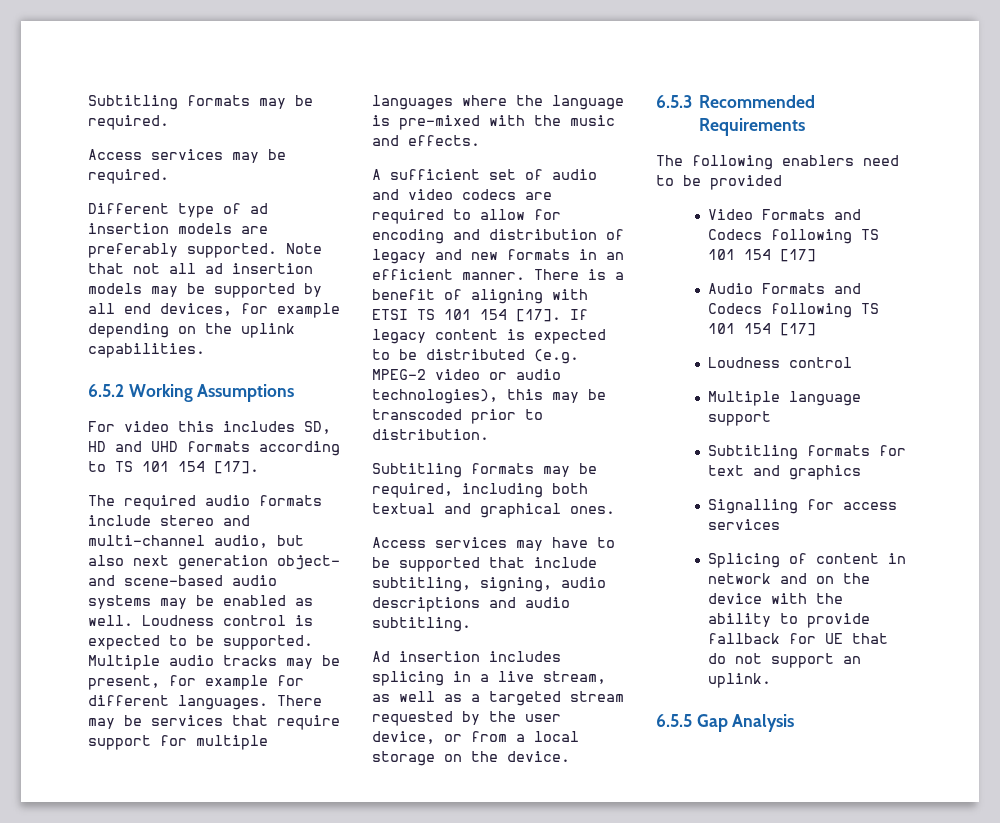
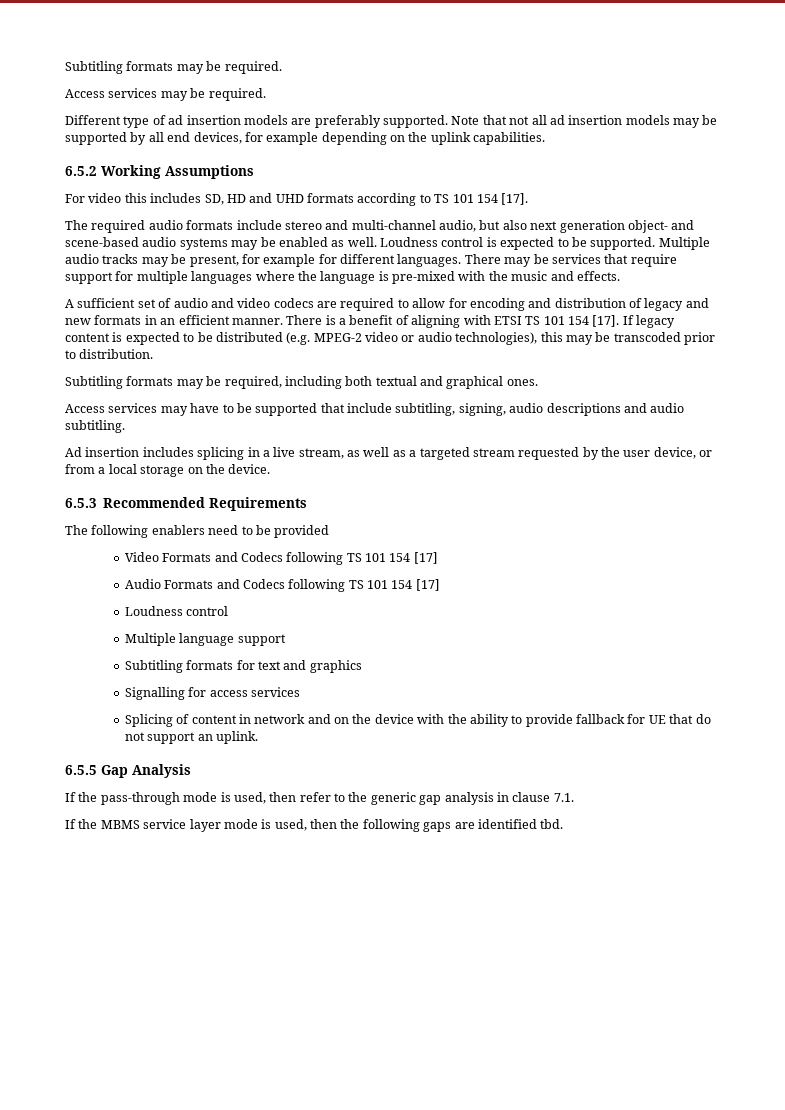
+ If the pass-through mode is used, then refer to the generic gap analysis in clause 7.1.
+ If the MBMS service layer mode is used, then the following gaps are identified tbd.

